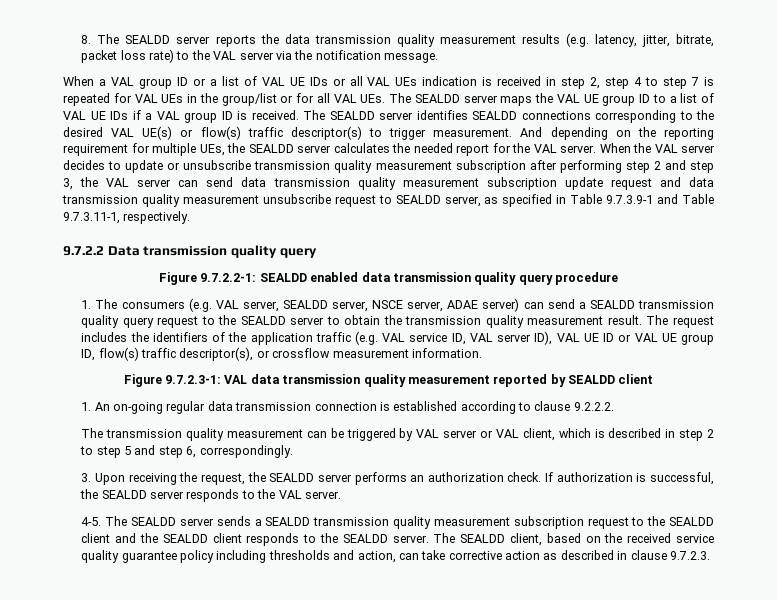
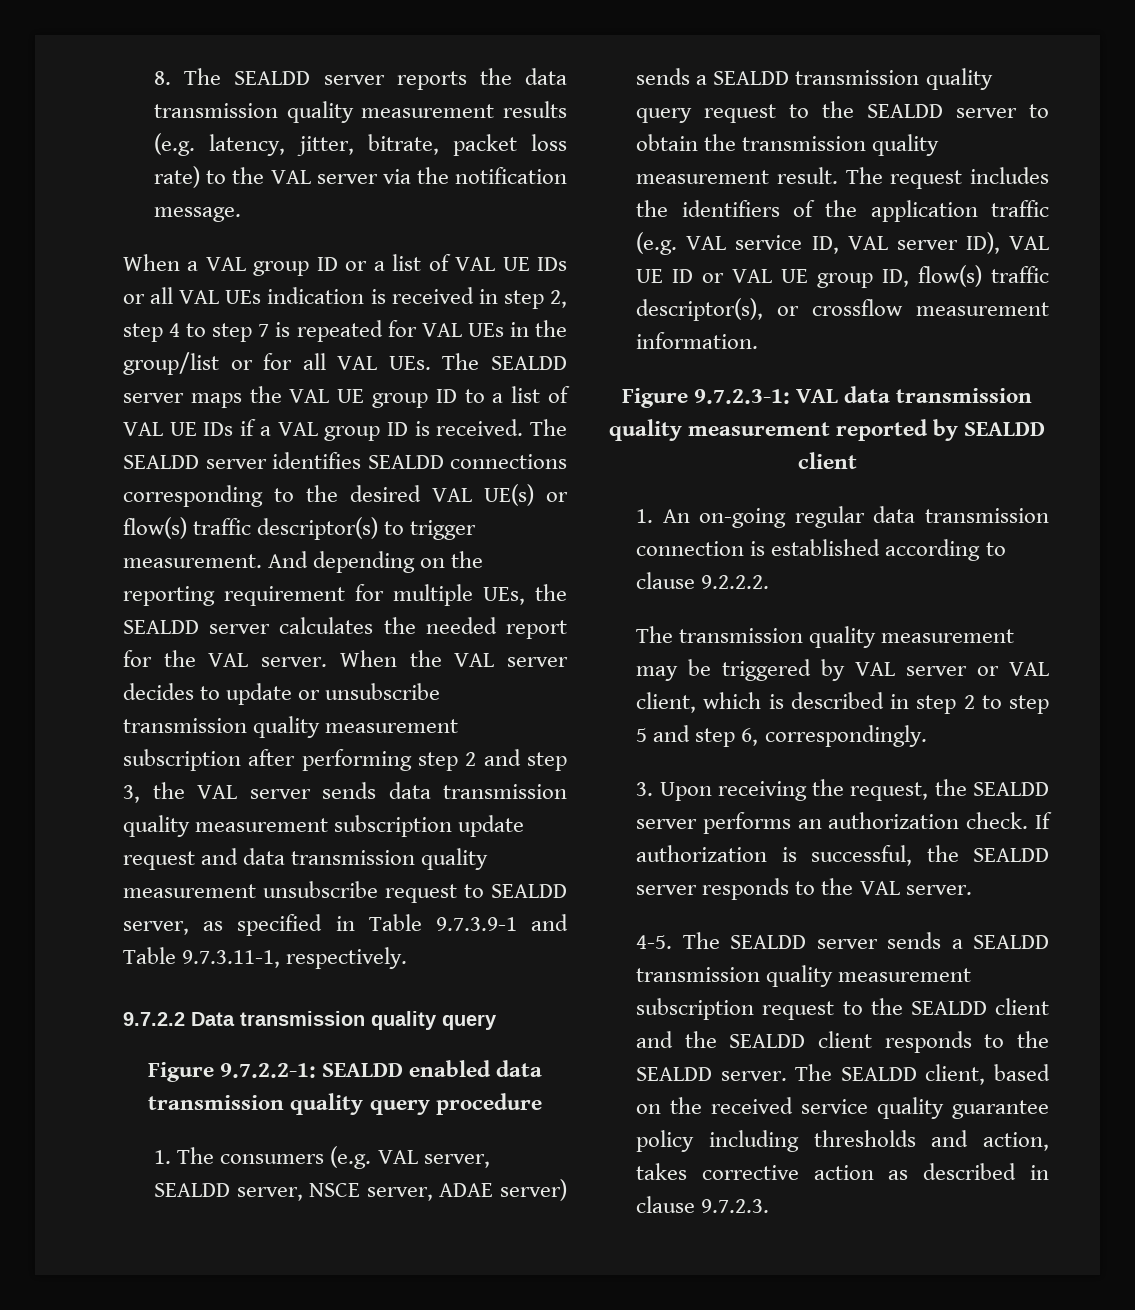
- When the VAL server decides to update or unsubscribe transmission quality measurement subscription after performing step 2 and step 3, the VAL server can send data transmission quality measurement subscription update request and data transmission quality measurement unsubscribe request to SEALDD server, as specified in Table 9.7.3.9-1 and Table 9.7.3.11-1, respectively.
+ When the VAL server decides to update or unsubscribe transmission quality measurement subscription after performing step 2 and step 3, the VAL server sends data transmission quality measurement subscription update request and data transmission quality measurement unsubscribe request to SEALDD server, as specified in Table 9.7.3.9-1 and Table 9.7.3.11-1, respectively.
- 1. The consumers (e.g. VAL server, SEALDD server, NSCE server, ADAE server) can send a SEALDD transmission quality query request to the SEALDD server to obtain the transmission quality measurement result.
+ 1. The consumers (e.g. VAL server, SEALDD server, NSCE server, ADAE server) sends a SEALDD transmission quality query request to the SEALDD server to obtain the transmission quality measurement result.
- The transmission quality measurement can be triggered by VAL server or VAL client, which is described in step 2 to step 5 and step 6, correspondingly.
+ The transmission quality measurement may be triggered by VAL server or VAL client, which is described in step 2 to step 5 and step 6, correspondingly.
- The SEALDD client, based on the received service quality guarantee policy including thresholds and action, can take corrective action as described in clause 9.7.2.3.
+ The SEALDD client, based on the received service quality guarantee policy including thresholds and action, takes corrective action as described in clause 9.7.2.3.

